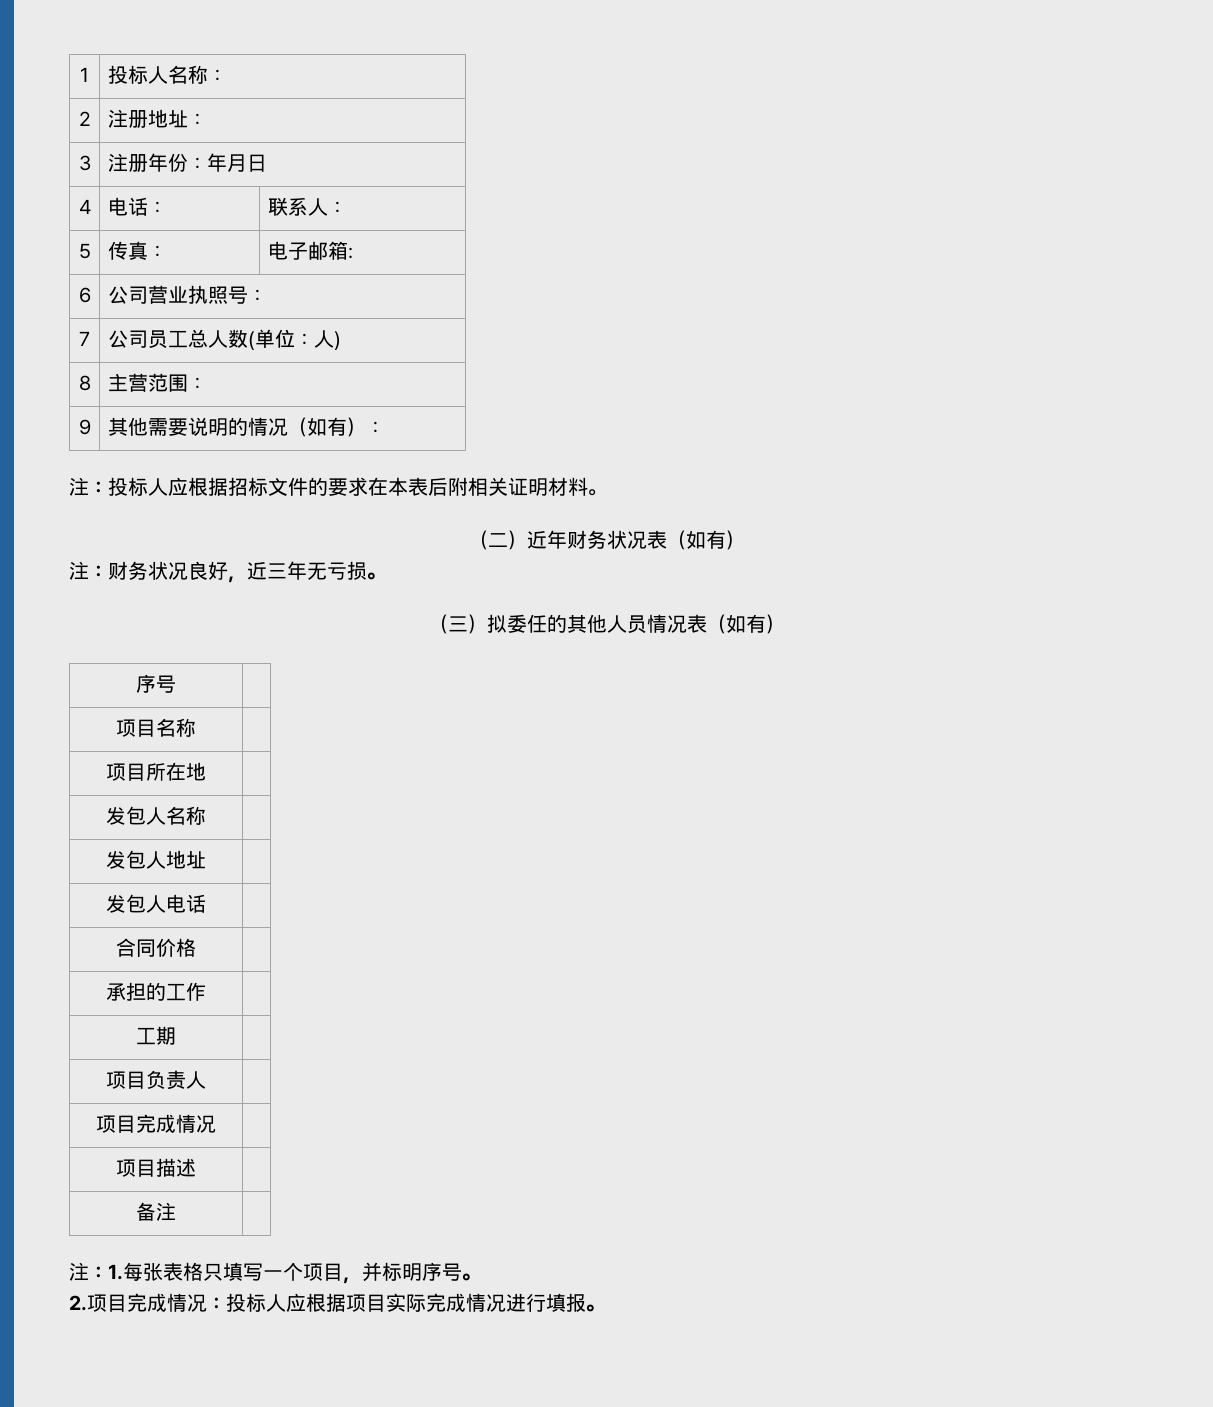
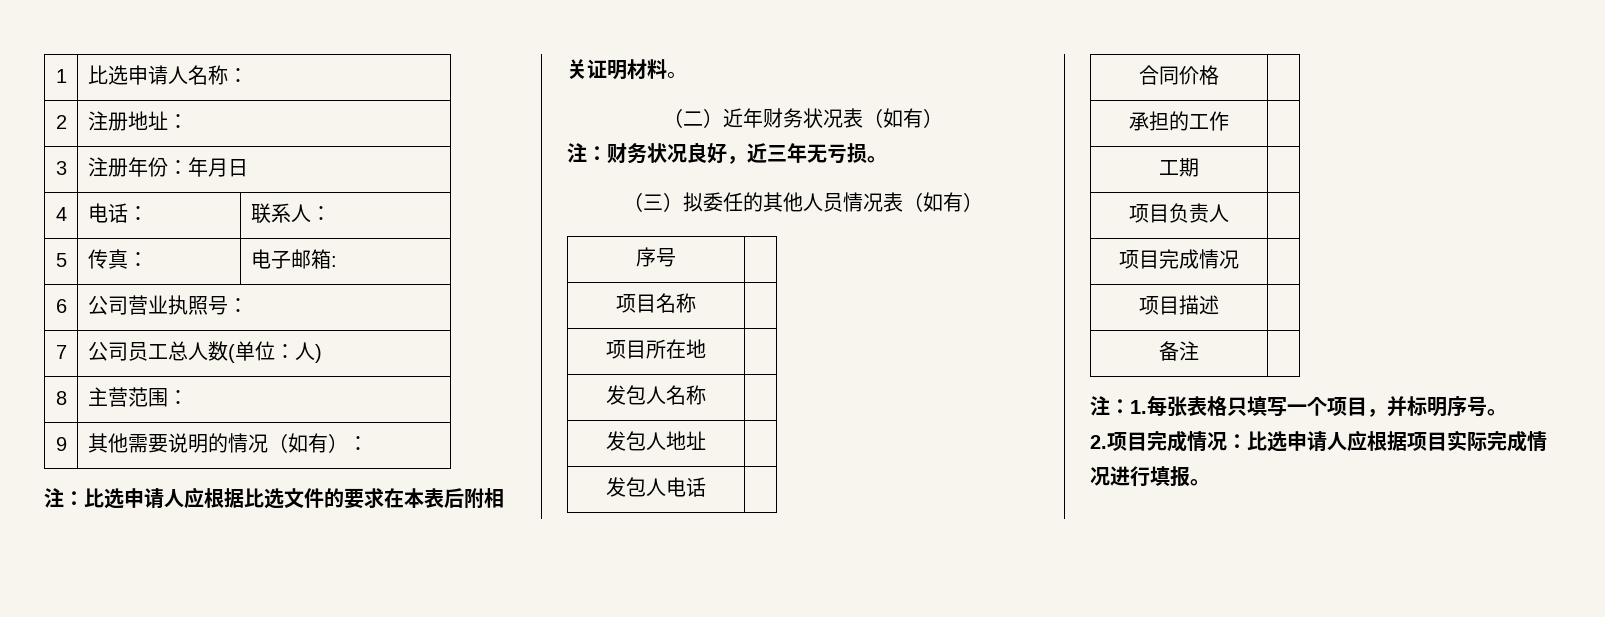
- 1 | 投标人名称：
+ 1 | 比选申请人名称：
- 注：投标人应根据招标文件的要求在本表后附相关证明材料。
+ 注：比选申请人应根据比选文件的要求在本表后附相关证明材料。
- 2.项目完成情况：投标人应根据项目实际完成情况进行填报。
+ 2.项目完成情况：比选申请人应根据项目实际完成情况进行填报。

